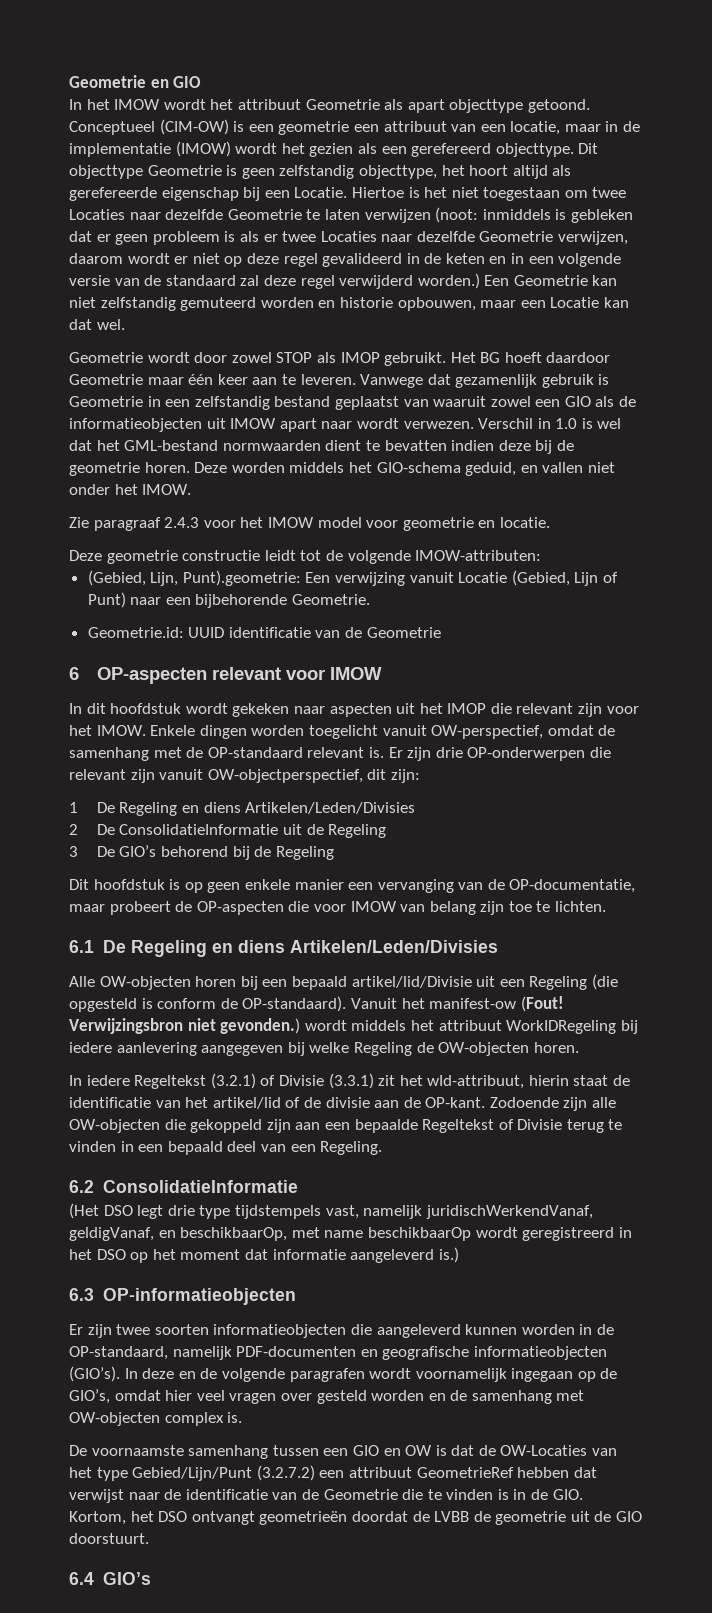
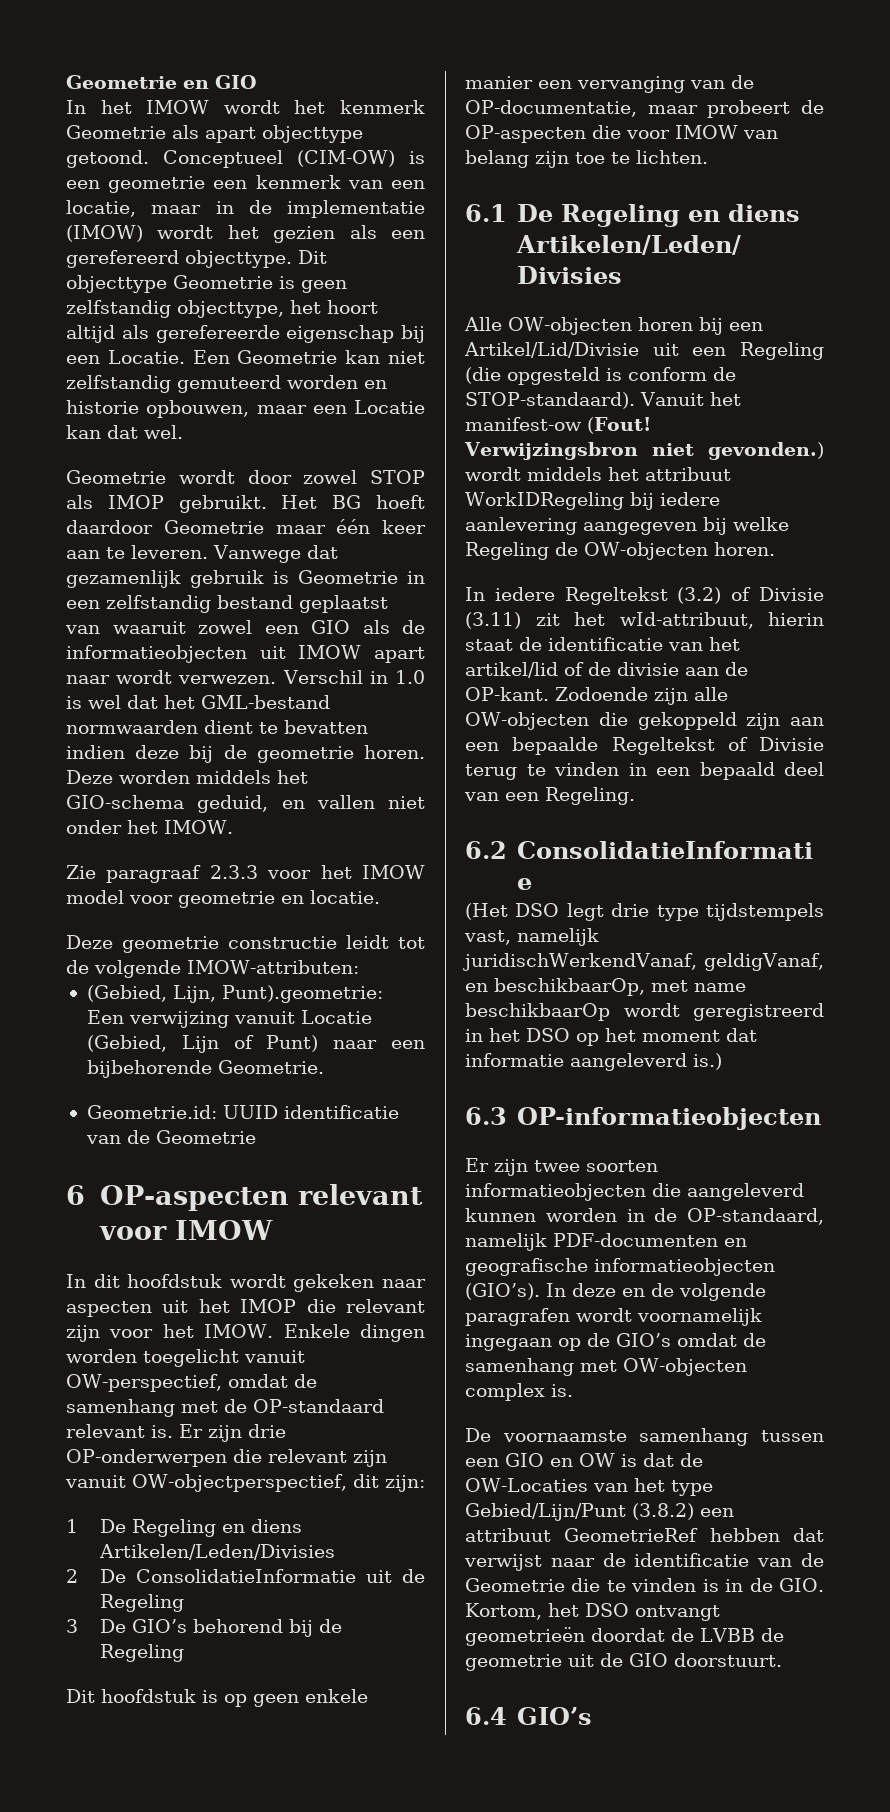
- In het IMOW wordt het attribuut Geometrie als apart objecttype getoond.
+ In het IMOW wordt het kenmerk Geometrie als apart objecttype getoond.
- Conceptueel (CIM-OW) is een geometrie een attribuut van een locatie, maar in de implementatie (IMOW) wordt het gezien als een gerefereerd objecttype.
+ Conceptueel (CIM-OW) is een geometrie een kenmerk van een locatie, maar in de implementatie (IMOW) wordt het gezien als een gerefereerd objecttype.
- Hiertoe is het niet toegestaan om twee Locaties naar dezelfde Geometrie te laten verwijzen (noot: inmiddels is gebleken dat er geen probleem is als er twee Locaties naar dezelfde Geometrie verwijzen, daarom wordt er niet op deze regel gevalideerd in de keten en in een volgende versie van de standaard zal deze regel verwijderd worden.)
- Zie paragraaf 2.4.3 voor het IMOW model voor geometrie en locatie.
+ Zie paragraaf 2.3.3 voor het IMOW model voor geometrie en locatie.
- Alle OW-objecten horen bij een bepaald artikel/lid/Divisie uit een Regeling (die opgesteld is conform de OP-standaard).
+ Alle OW-objecten horen bij een Artikel/Lid/Divisie uit een Regeling (die opgesteld is conform de STOP-standaard).
- In iedere Regeltekst (3.2.1) of Divisie (3.3.1) zit het wId-attribuut, hierin staat de identificatie van het artikel/lid of de divisie aan de OP-kant.
+ In iedere Regeltekst (3.2) of Divisie (3.11) zit het wId-attribuut, hierin staat de identificatie van het artikel/lid of de divisie aan de OP-kant.
- In deze en de volgende paragrafen wordt voornamelijk ingegaan op de GIO’s, omdat hier veel vragen over gesteld worden en de samenhang met OW-objecten complex is.
+ In deze en de volgende paragrafen wordt voornamelijk ingegaan op de GIO’s omdat de samenhang met OW-objecten complex is.
- De voornaamste samenhang tussen een GIO en OW is dat de OW-Locaties van het type Gebied/Lijn/Punt (3.2.7.2) een attribuut GeometrieRef hebben dat verwijst naar de identificatie van de Geometrie die te vinden is in de GIO. Kortom, het DSO ontvangt geometrieën doordat de LVBB de geometrie uit de GIO doorstuurt.
+ De voornaamste samenhang tussen een GIO en OW is dat de OW-Locaties van het type Gebied/Lijn/Punt (3.8.2) een attribuut GeometrieRef hebben dat verwijst naar de identificatie van de Geometrie die te vinden is in de GIO. Kortom, het DSO ontvangt geometrieën doordat de LVBB de geometrie uit de GIO doorstuurt.

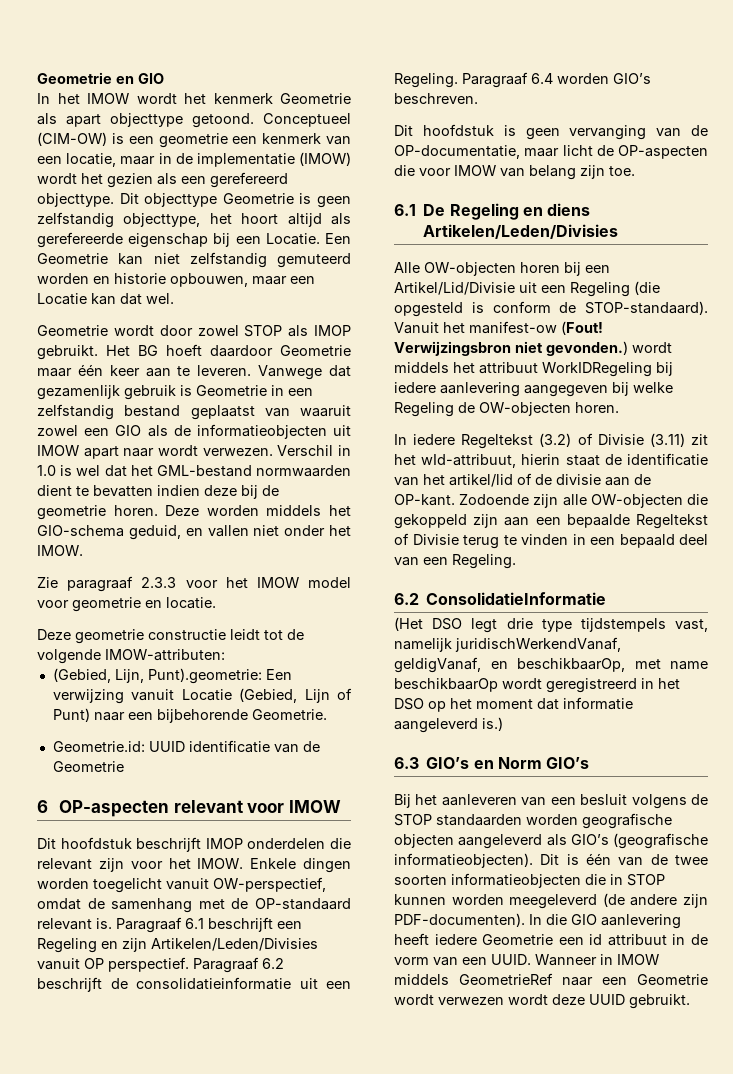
- In dit hoofdstuk wordt gekeken naar aspecten uit het IMOP die relevant zijn voor het IMOW.
+ Dit hoofdstuk beschrijft IMOP onderdelen die relevant zijn voor het IMOW.
- Er zijn drie OP-onderwerpen die relevant zijn vanuit OW-objectperspectief, dit zijn:
- 1 De Regeling en diens Artikelen/Leden/Divisies
- 2 De ConsolidatieInformatie uit de Regeling
- 3 De GIO’s behorend bij de Regeling
- Dit hoofdstuk is op geen enkele manier een vervanging van de OP-documentatie, maar probeert de OP-aspecten die voor IMOW van belang zijn toe te lichten.
+ Paragraaf 6.1 beschrijft een Regeling en zijn Artikelen/Leden/Divisies vanuit OP perspectief. Paragraaf 6.2 beschrijft de consolidatieinformatie uit een Regeling. Paragraaf 6.4 worden GIO’s beschreven.
+ Dit hoofdstuk is geen vervanging van de OP-documentatie, maar licht de OP-aspecten die voor IMOW van belang zijn toe.
- 6.3 OP-informatieobjecten
- Er zijn twee soorten informatieobjecten die aangeleverd kunnen worden in de OP-standaard, namelijk PDF-documenten en geografische informatieobjecten (GIO’s). In deze en de volgende paragrafen wordt voornamelijk ingegaan op de GIO’s omdat de samenhang met OW-objecten complex is.
- De voornaamste samenhang tussen een GIO en OW is dat de OW-Locaties van het type Gebied/Lijn/Punt (3.8.2) een attribuut GeometrieRef hebben dat verwijst naar de identificatie van de Geometrie die te vinden is in de GIO. Kortom, het DSO ontvangt geometrieën doordat de LVBB de geometrie uit de GIO doorstuurt.
- 6.4 GIO’s
+ 6.3 GIO’s en Norm GIO’s
+ Bij het aanleveren van een besluit volgens de STOP standaarden worden geografische objecten aangeleverd als GIO’s (geografische informatieobjecten). Dit is één van de twee soorten informatieobjecten die in STOP kunnen worden meegeleverd (de andere zijn PDF-documenten). In die GIO aanlevering heeft iedere Geometrie een id attribuut in de vorm van een UUID. Wanneer in IMOW middels GeometrieRef naar een Geometrie wordt verwezen wordt deze UUID gebruikt.

